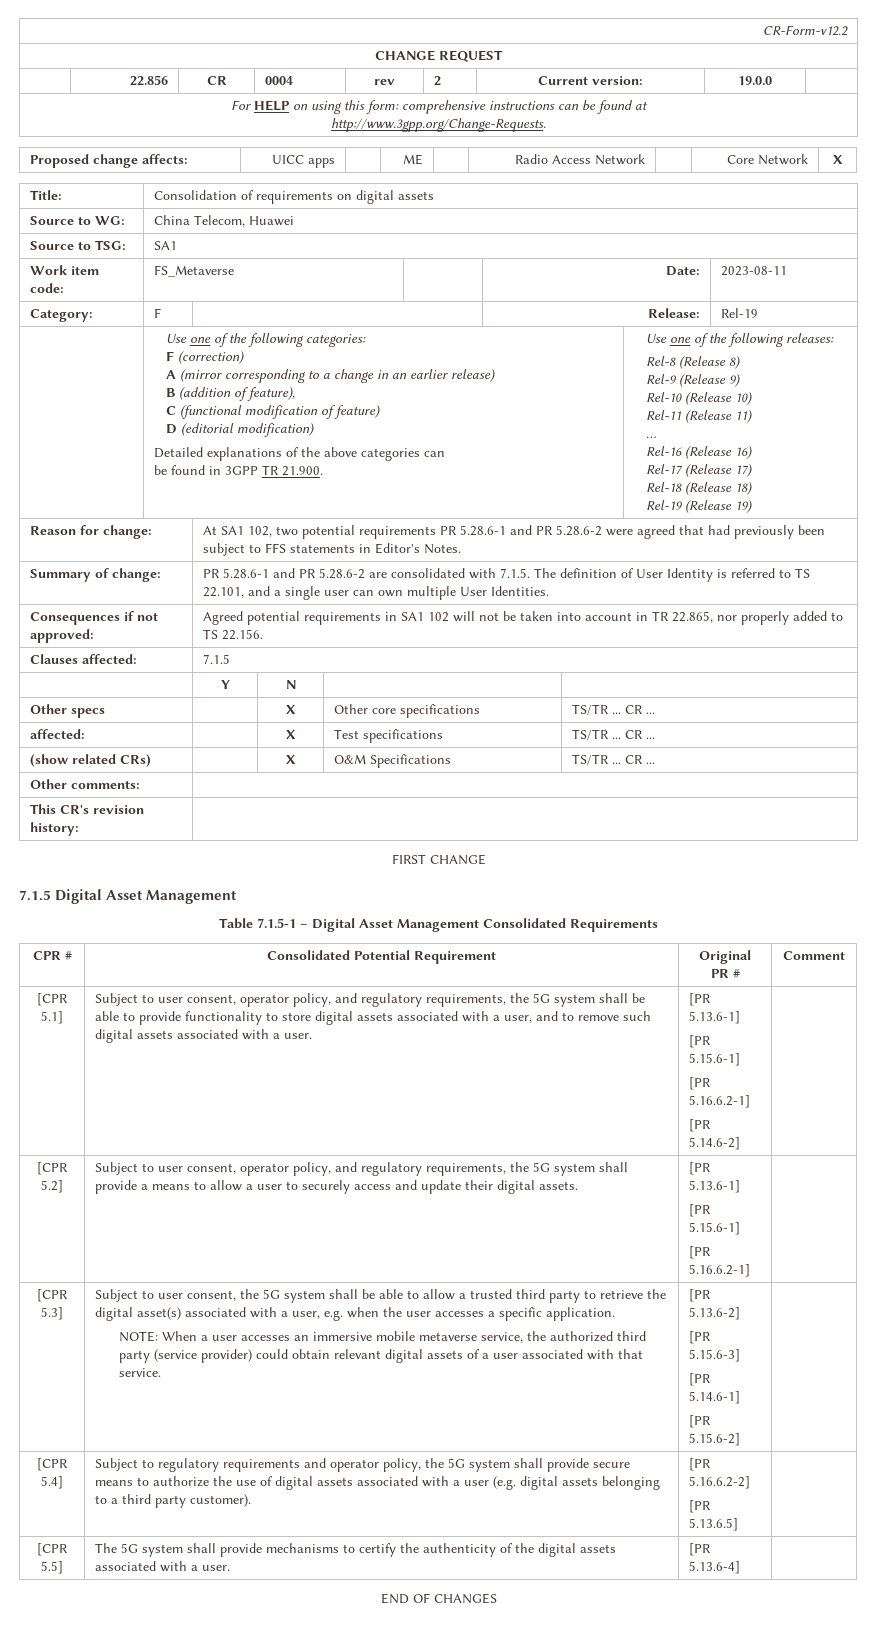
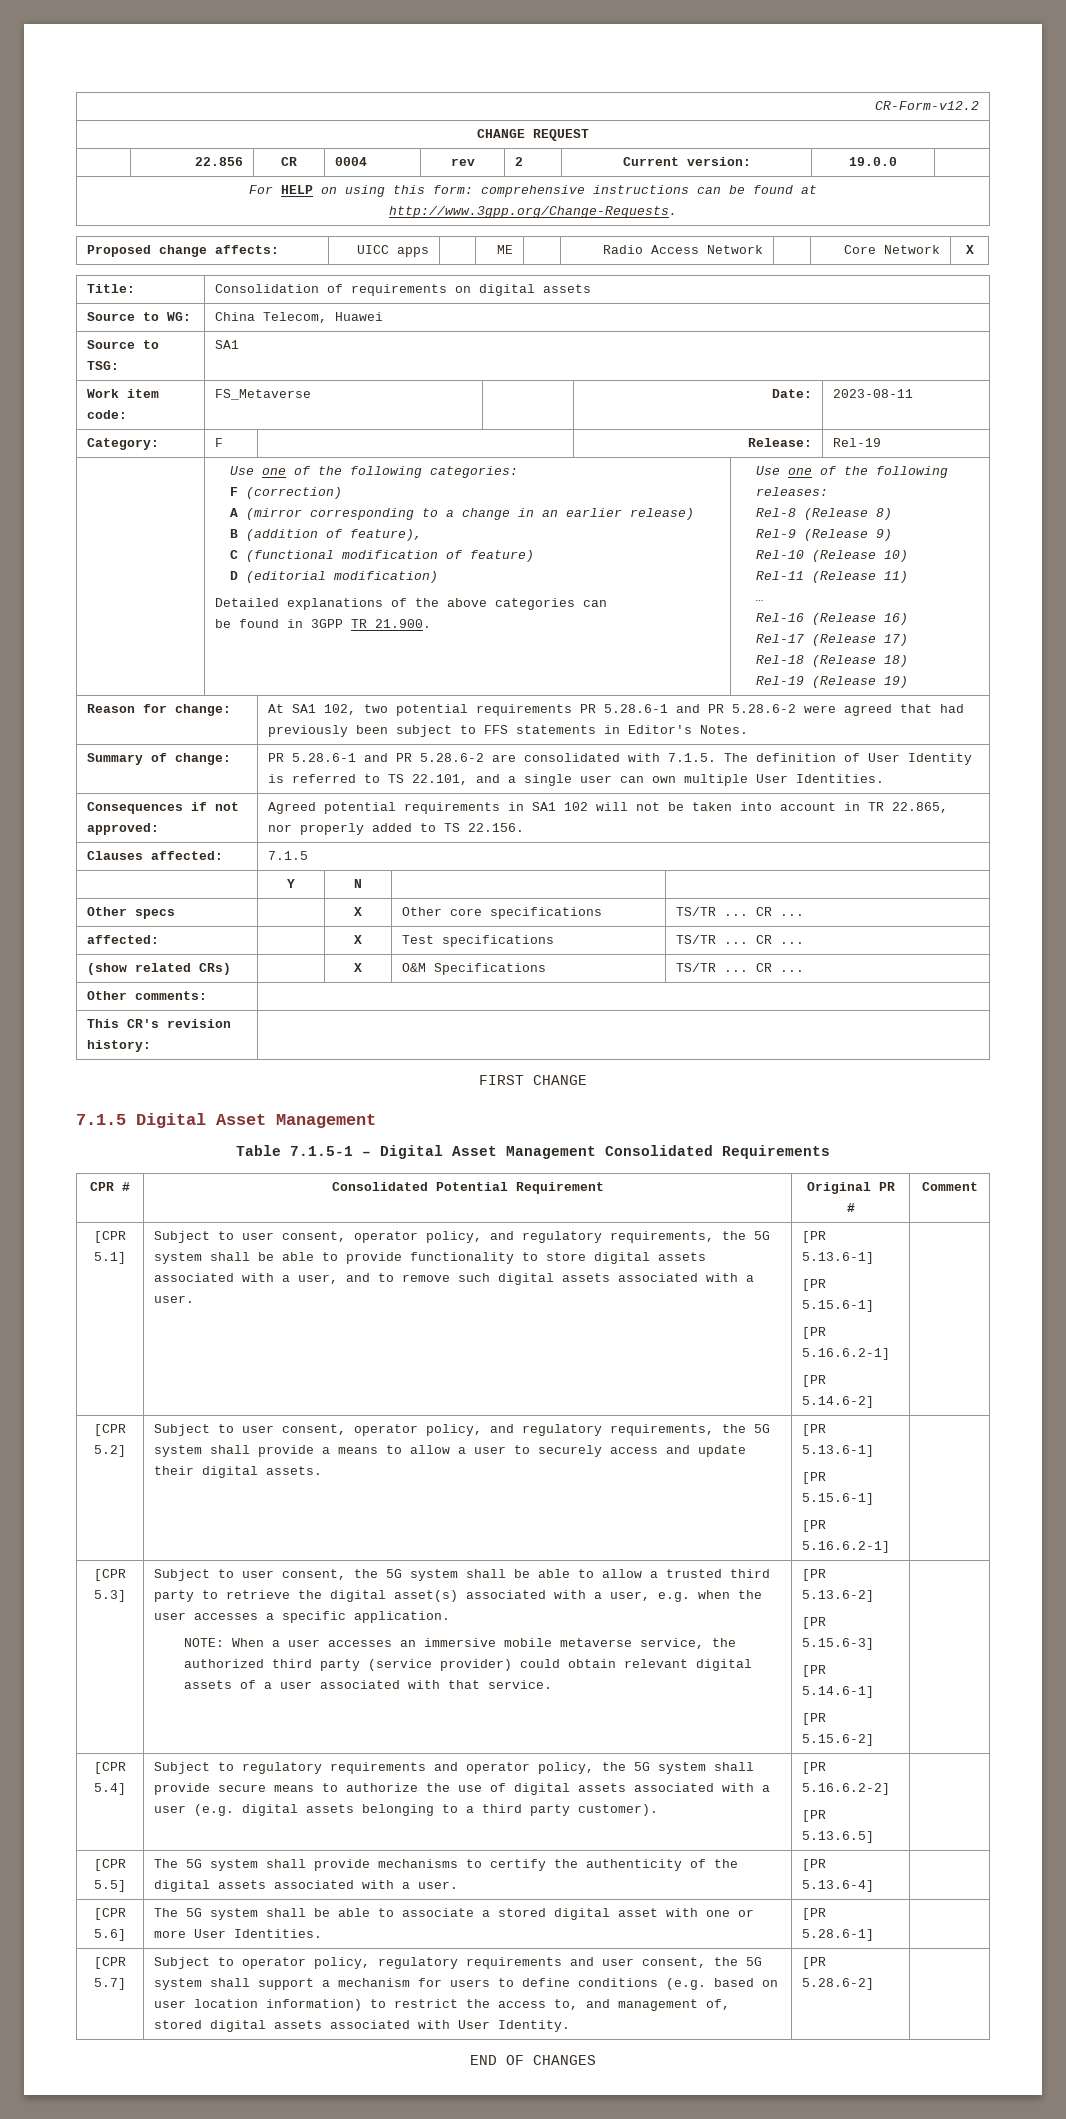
+ [CPR 5.6] | The 5G system shall be able to associate a stored digital asset with one or more User Identities. | [PR 5.28.6-1] |
+ [CPR 5.7] | Subject to operator policy, regulatory requirements and user consent, the 5G system shall support a mechanism for users to define conditions (e.g. based on user location information) to restrict the access to, and management of, stored digital assets associated with User Identity. | [PR 5.28.6-2]

